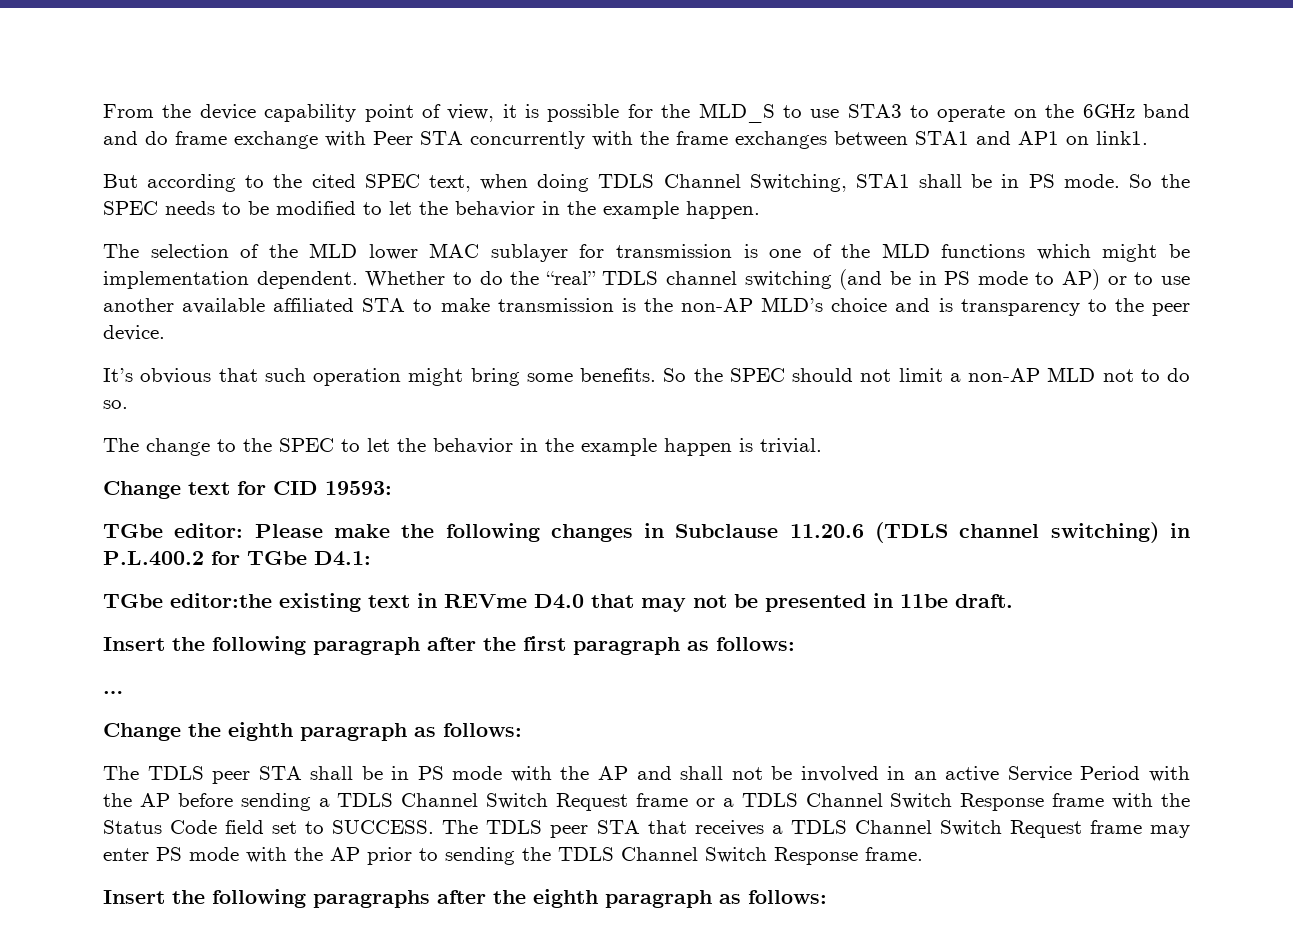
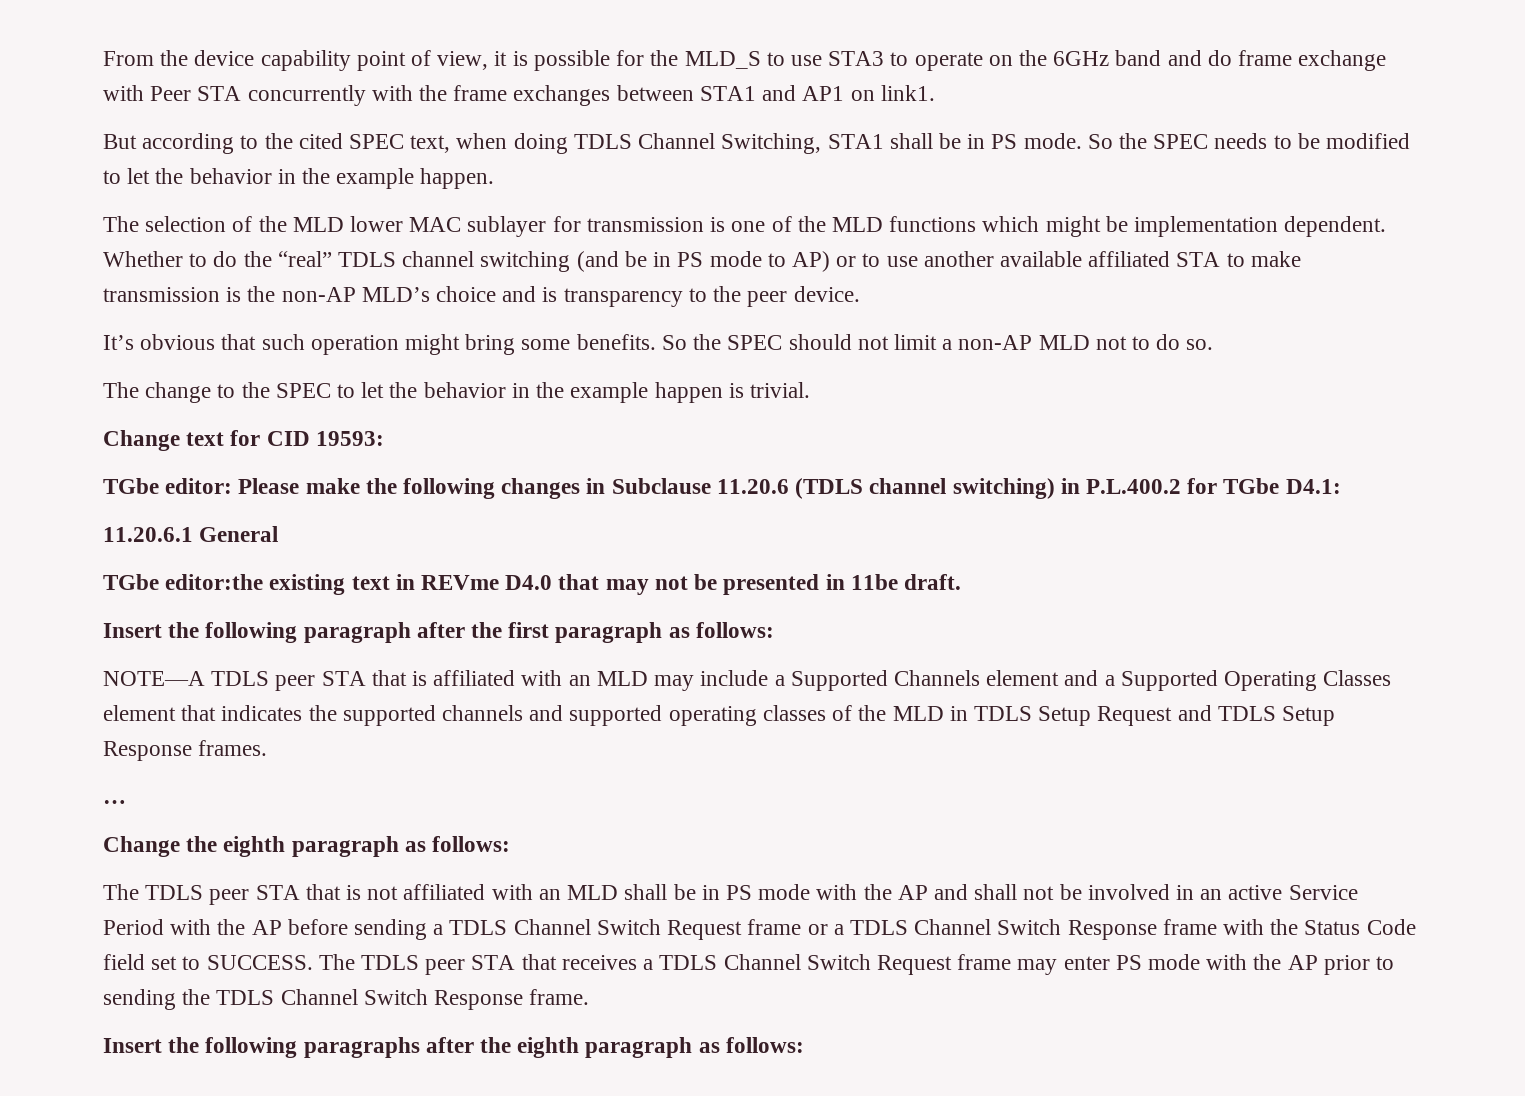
+ 11.20.6.1 General
+ NOTE—A TDLS peer STA that is affiliated with an MLD may include a Supported Channels element and a Supported Operating Classes element that indicates the supported channels and supported operating classes of the MLD in TDLS Setup Request and TDLS Setup Response frames.
- The TDLS peer STA shall be in PS mode with the AP and shall not be involved in an active Service Period with the AP before sending a TDLS Channel Switch Request frame or a TDLS Channel Switch Response frame with the Status Code field set to SUCCESS.
+ The TDLS peer STA that is not affiliated with an MLD shall be in PS mode with the AP and shall not be involved in an active Service Period with the AP before sending a TDLS Channel Switch Request frame or a TDLS Channel Switch Response frame with the Status Code field set to SUCCESS.

